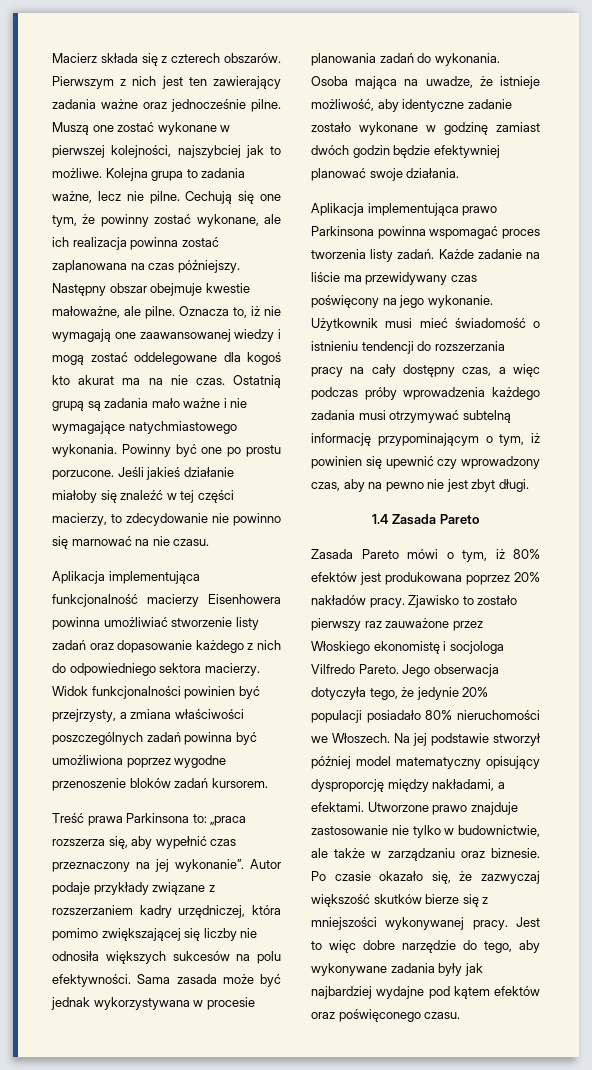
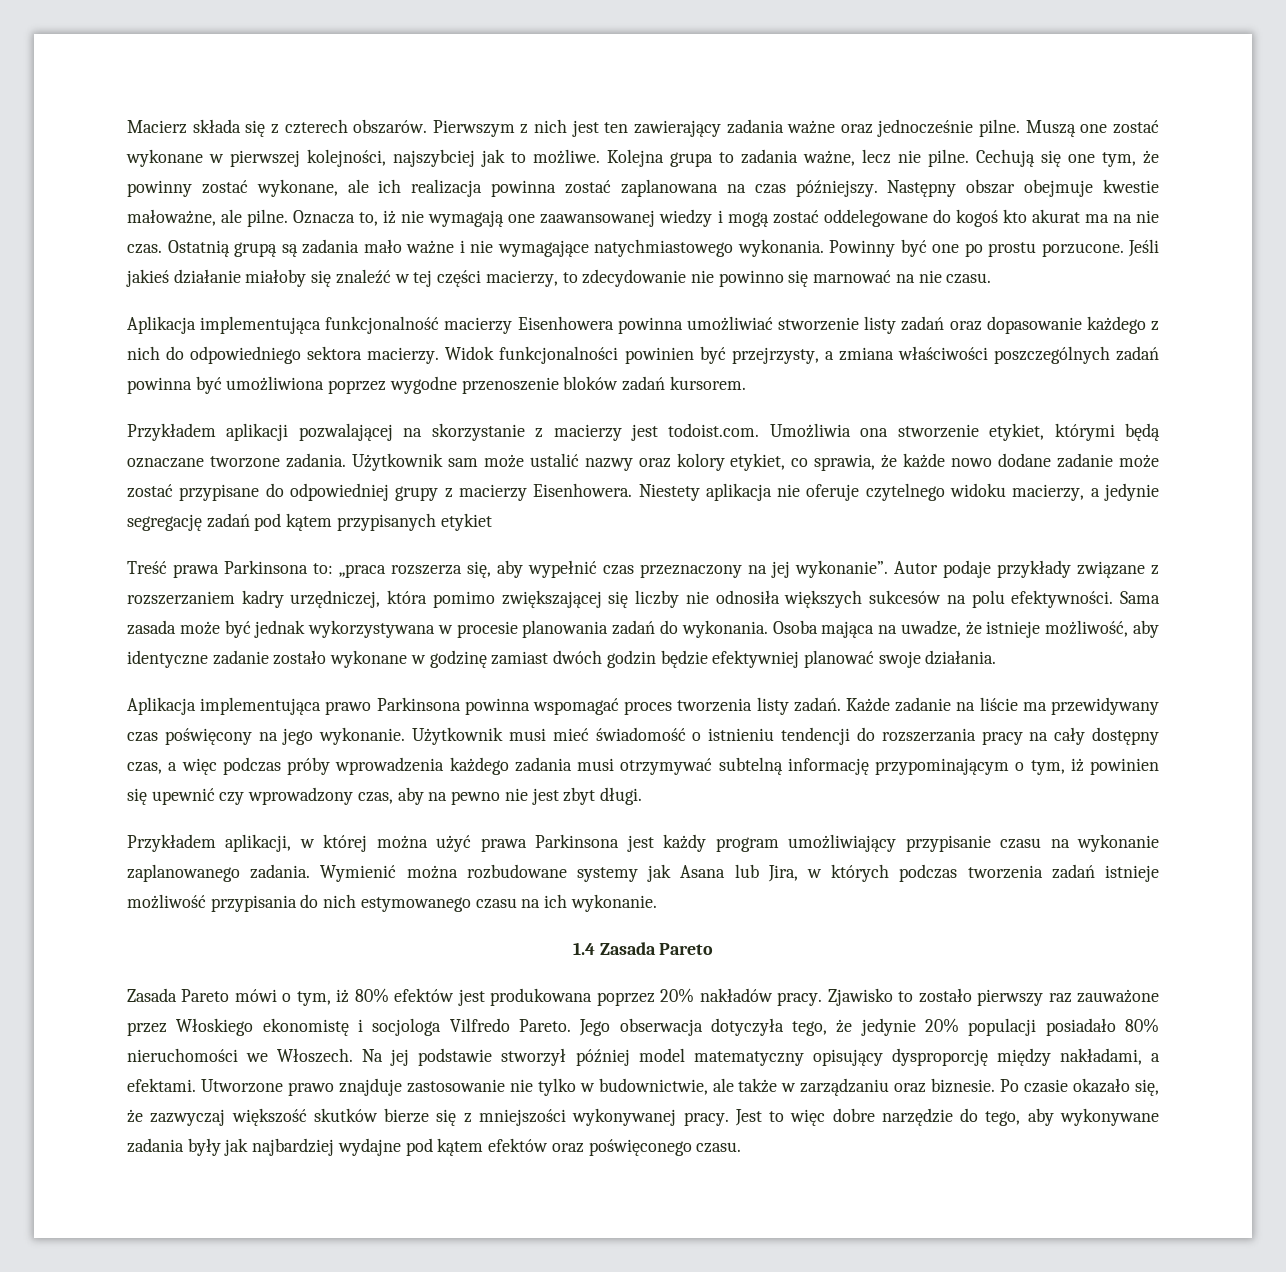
- Oznacza to, iż nie wymagają one zaawansowanej wiedzy i mogą zostać oddelegowane dla kogoś kto akurat ma na nie czas.
+ Oznacza to, iż nie wymagają one zaawansowanej wiedzy i mogą zostać oddelegowane do kogoś kto akurat ma na nie czas.
+ Przykładem aplikacji pozwalającej na skorzystanie z macierzy jest todoist.com. Umożliwia ona stworzenie etykiet, którymi będą oznaczane tworzone zadania. Użytkownik sam może ustalić nazwy oraz kolory etykiet, co sprawia, że każde nowo dodane zadanie może zostać przypisane do odpowiedniej grupy z macierzy Eisenhowera. Niestety aplikacja nie oferuje czytelnego widoku macierzy, a jedynie segregację zadań pod kątem przypisanych etykiet
+ Przykładem aplikacji, w której można użyć prawa Parkinsona jest każdy program umożliwiający przypisanie czasu na wykonanie zaplanowanego zadania. Wymienić można rozbudowane systemy jak Asana lub Jira, w których podczas tworzenia zadań istnieje możliwość przypisania do nich estymowanego czasu na ich wykonanie.

